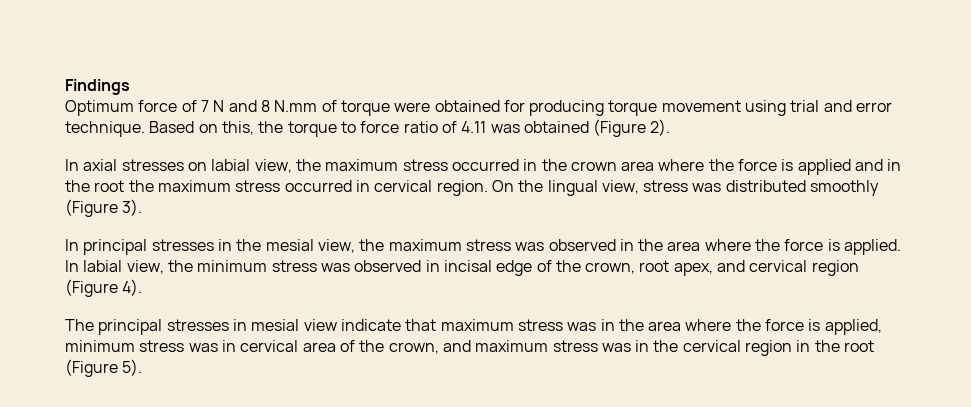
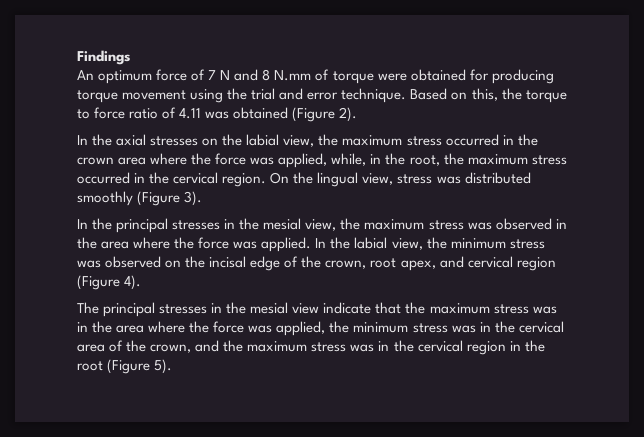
- Optimum force of 7 N and 8 N.mm of torque were obtained for producing torque movement using trial and error technique.
+ An optimum force of 7 N and 8 N.mm of torque were obtained for producing torque movement using the trial and error technique.
- In axial stresses on labial view, the maximum stress occurred in the crown area where the force is applied and in the root the maximum stress occurred in cervical region.
+ In the axial stresses on the labial view, the maximum stress occurred in the crown area where the force was applied, while, in the root, the maximum stress occurred in the cervical region.
- In principal stresses in the mesial view, the maximum stress was observed in the area where the force is applied.
+ In the principal stresses in the mesial view, the maximum stress was observed in the area where the force was applied.
- In labial view, the minimum stress was observed in incisal edge of the crown, root apex, and cervical region (Figure 4).
+ In the labial view, the minimum stress was observed on the incisal edge of the crown, root apex, and cervical region (Figure 4).
- The principal stresses in mesial view indicate that maximum stress was in the area where the force is applied, minimum stress was in cervical area of the crown, and maximum stress was in the cervical region in the root (Figure 5).
+ The principal stresses in the mesial view indicate that the maximum stress was in the area where the force was applied, the minimum stress was in the cervical area of the crown, and the maximum stress was in the cervical region in the root (Figure 5).

